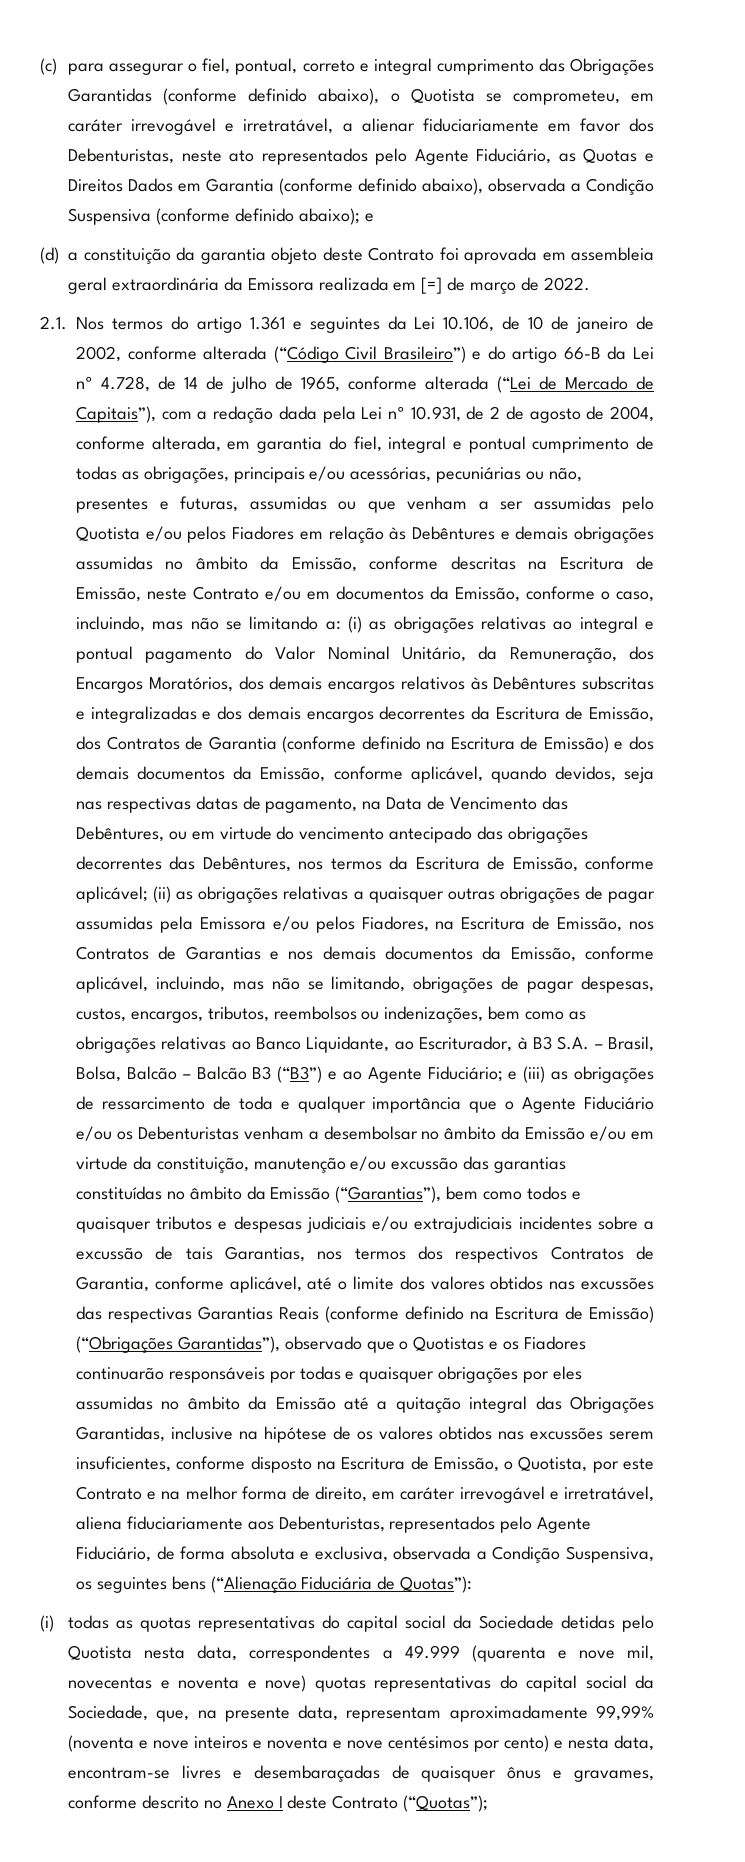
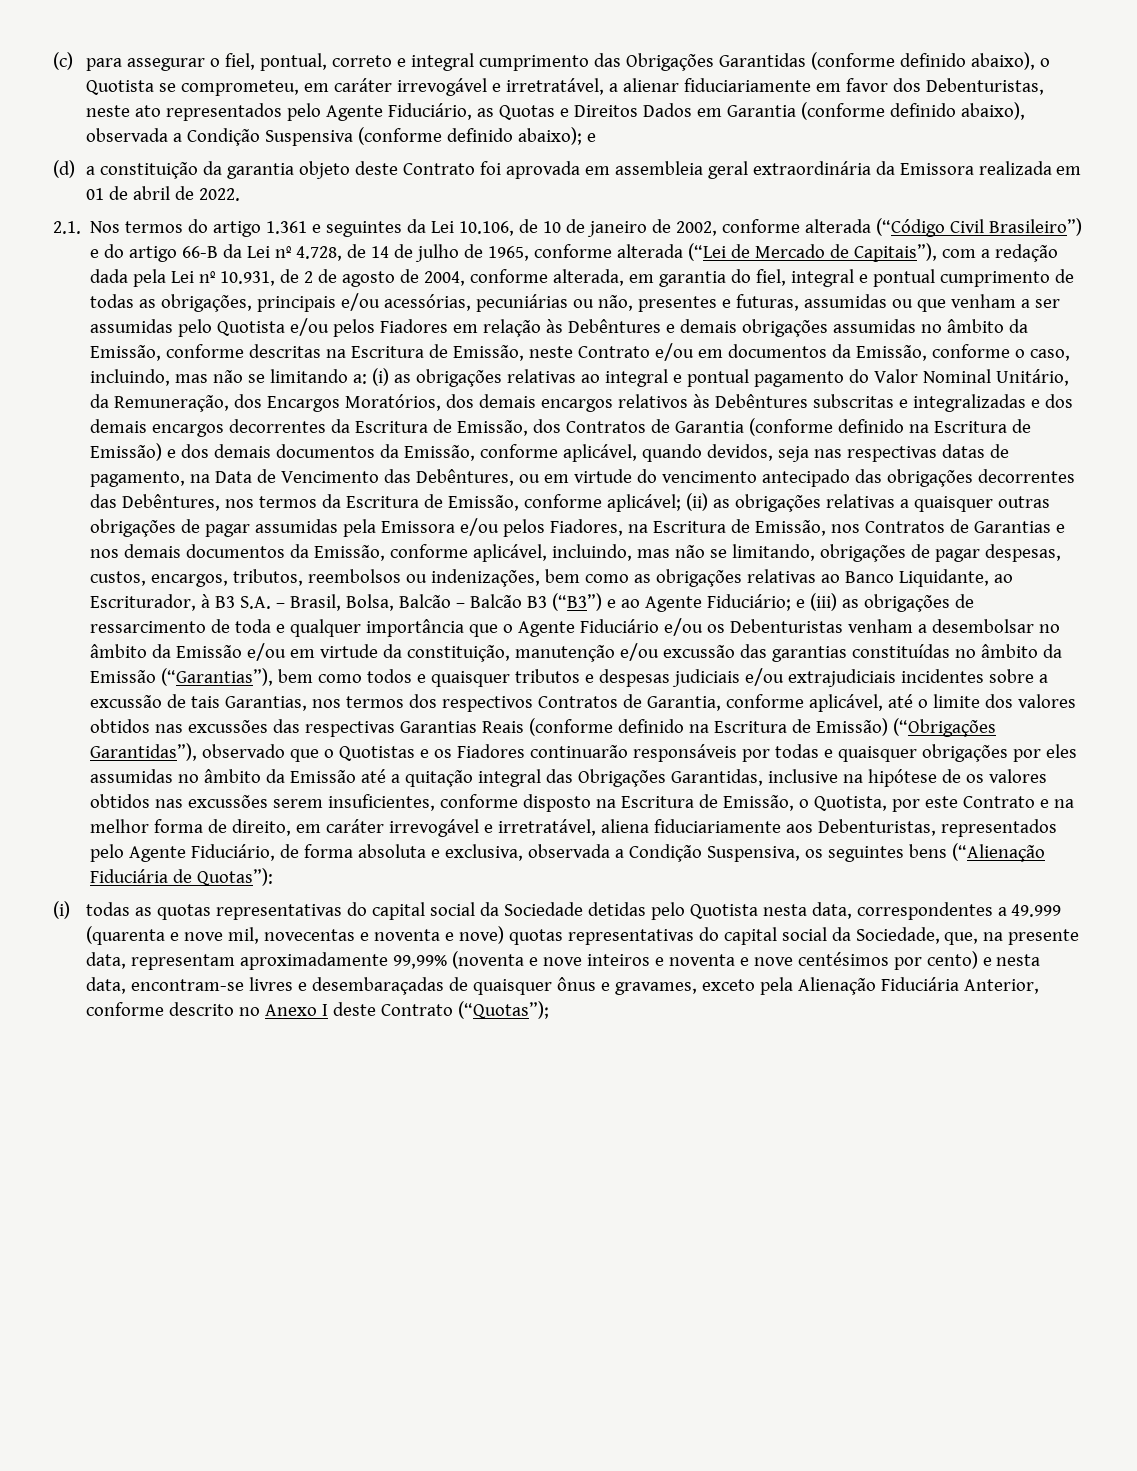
- (d) a constituição da garantia objeto deste Contrato foi aprovada em assembleia geral extraordinária da Emissora realizada em [=] de março de 2022.
+ (d) a constituição da garantia objeto deste Contrato foi aprovada em assembleia geral extraordinária da Emissora realizada em 01 de abril de 2022.
- (i) todas as quotas representativas do capital social da Sociedade detidas pelo Quotista nesta data, correspondentes a 49.999 (quarenta e nove mil, novecentas e noventa e nove) quotas representativas do capital social da Sociedade, que, na presente data, representam aproximadamente 99,99% (noventa e nove inteiros e noventa e nove centésimos por cento) e nesta data, encontram-se livres e desembaraçadas de quaisquer ônus e gravames, conforme descrito no Anexo I deste Contrato (“Quotas”);
+ (i) todas as quotas representativas do capital social da Sociedade detidas pelo Quotista nesta data, correspondentes a 49.999 (quarenta e nove mil, novecentas e noventa e nove) quotas representativas do capital social da Sociedade, que, na presente data, representam aproximadamente 99,99% (noventa e nove inteiros e noventa e nove centésimos por cento) e nesta data, encontram-se livres e desembaraçadas de quaisquer ônus e gravames, exceto pela Alienação Fiduciária Anterior, conforme descrito no Anexo I deste Contrato (“Quotas”);

